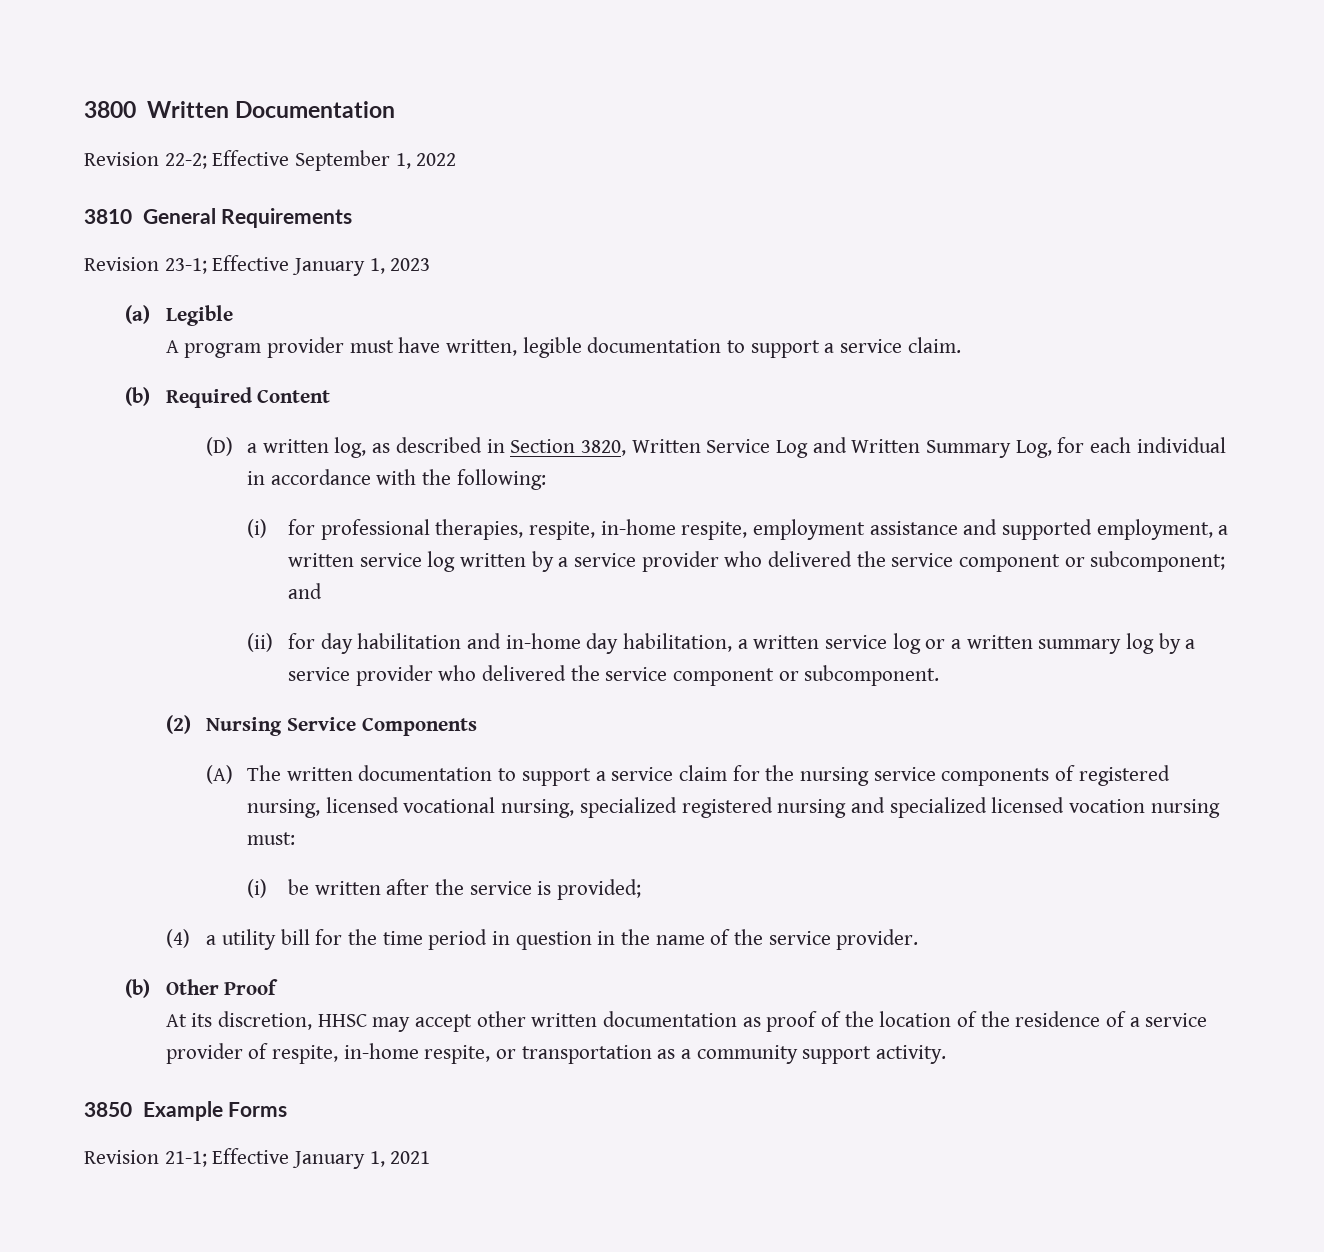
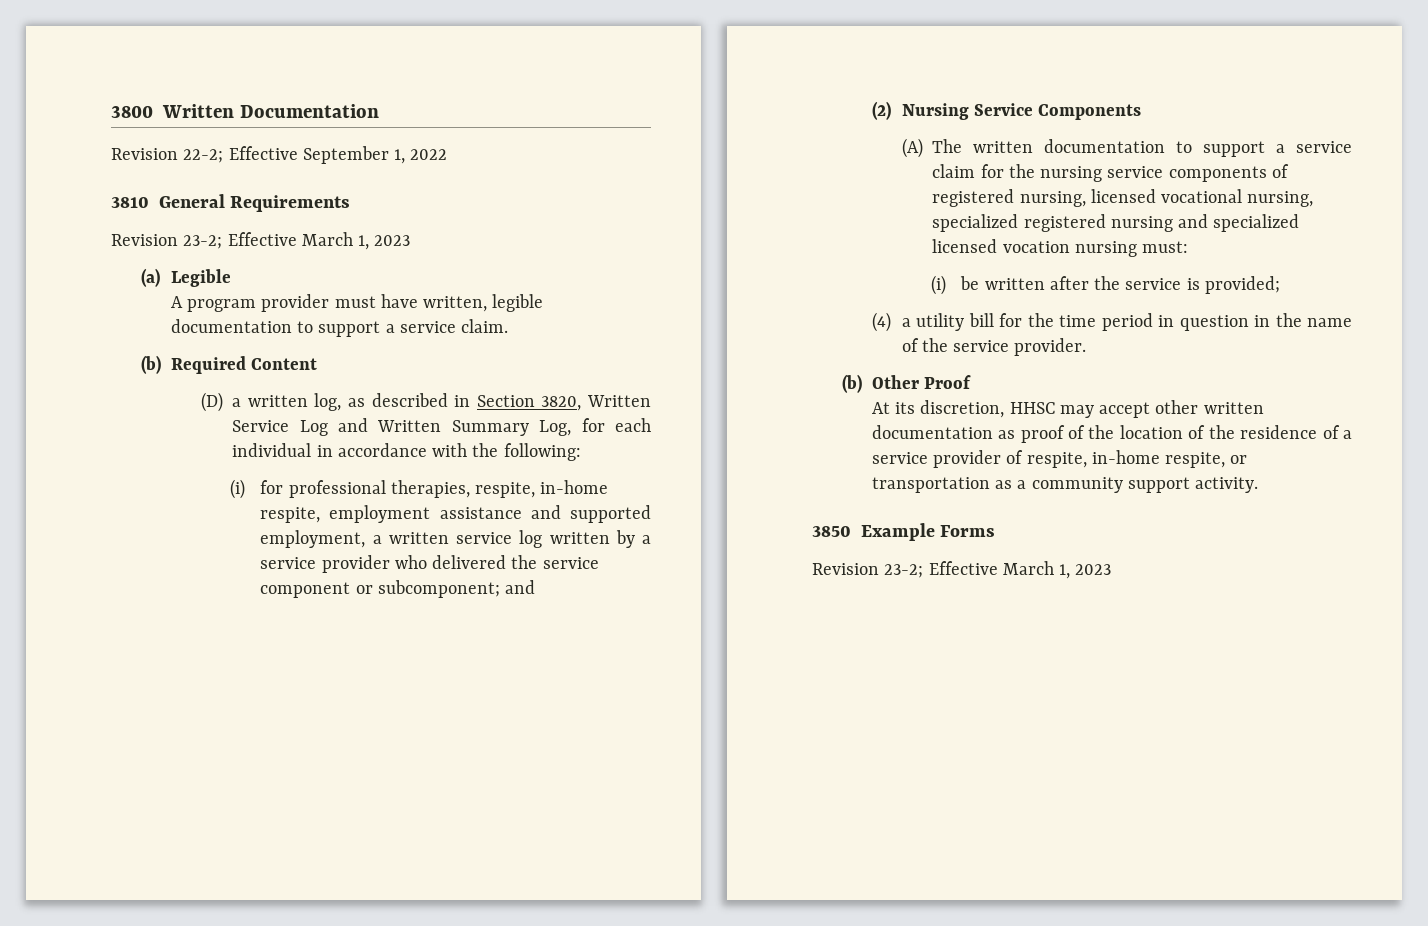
  3810 General Requirements
- Revision 23-1; Effective January 1, 2023
+ Revision 23-2; Effective March 1, 2023
- (ii) for day habilitation and in-home day habilitation, a written service log or a written summary log by a service provider who delivered the service component or subcomponent.
  3850 Example Forms
- Revision 21-1; Effective January 1, 2021
+ Revision 23-2; Effective March 1, 2023

